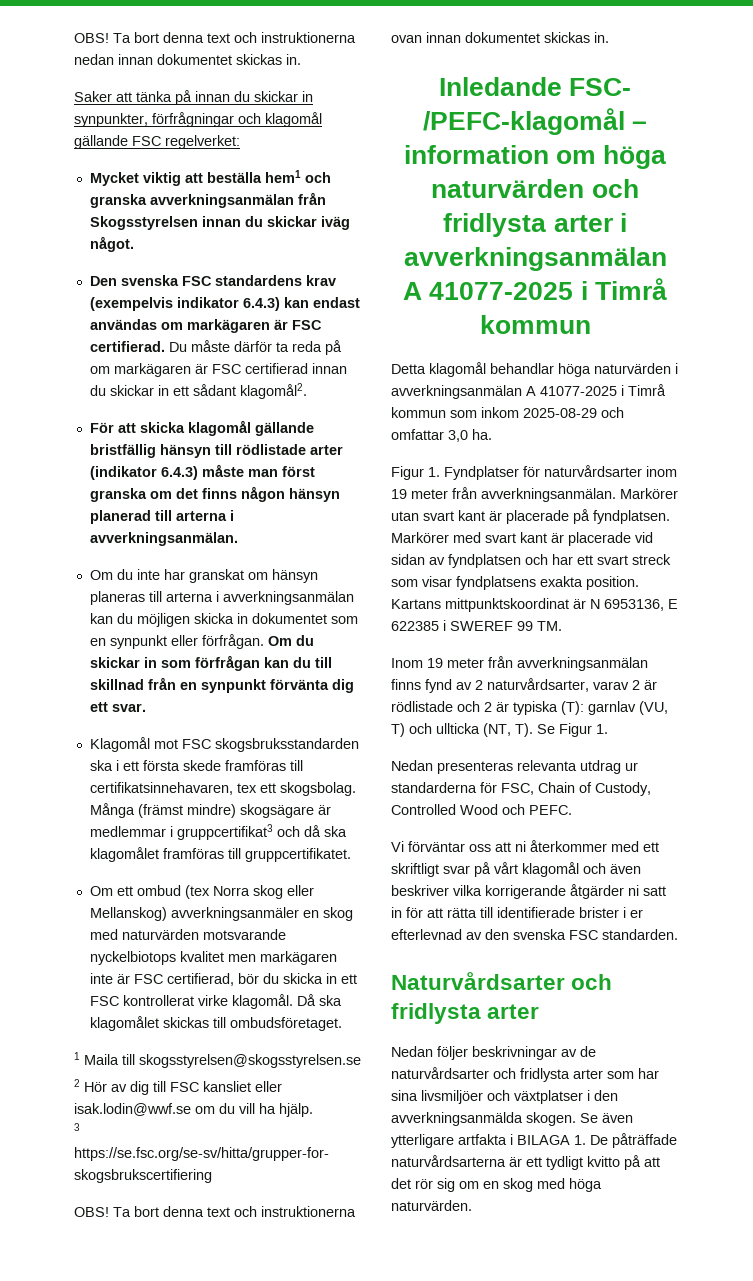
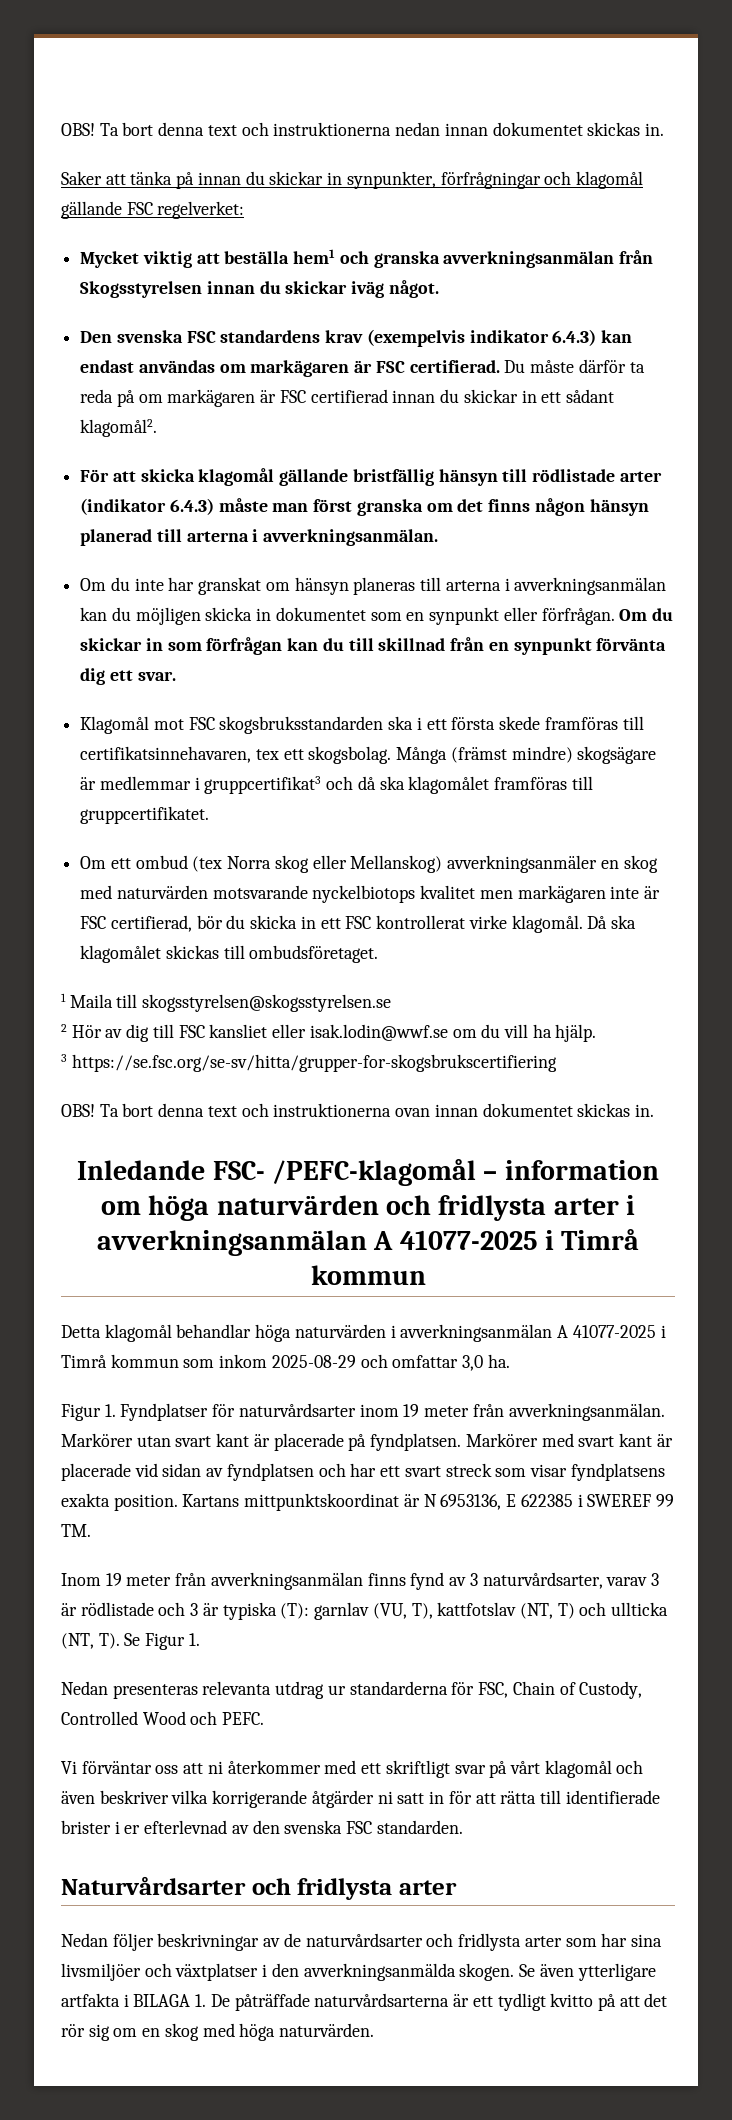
- Inom 19 meter från avverkningsanmälan finns fynd av 2 naturvårdsarter, varav 2 är rödlistade och 2 är typiska (T): garnlav (VU, T) och ullticka (NT, T). Se Figur 1.
+ Inom 19 meter från avverkningsanmälan finns fynd av 3 naturvårdsarter, varav 3 är rödlistade och 3 är typiska (T): garnlav (VU, T), kattfotslav (NT, T) och ullticka (NT, T). Se Figur 1.

